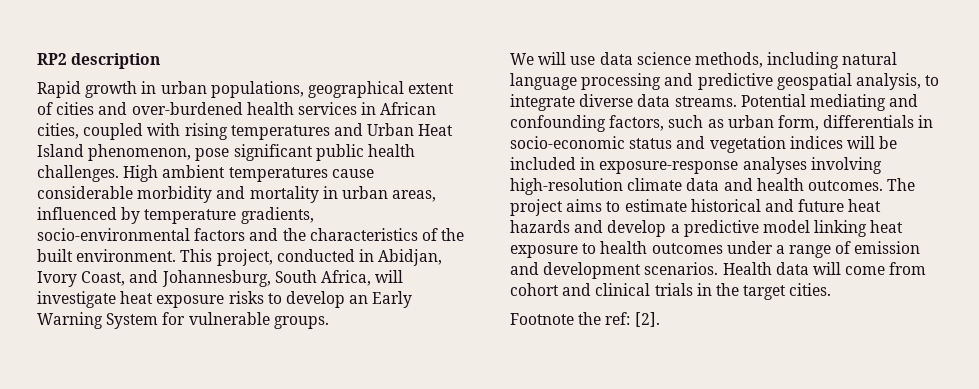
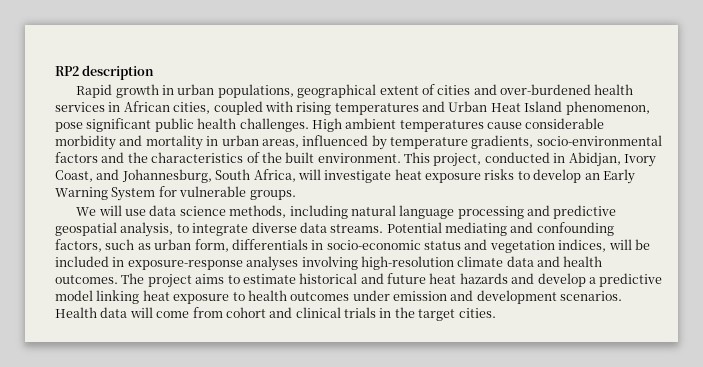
- Potential mediating and confounding factors, such as urban form, differentials in socio-economic status and vegetation indices will be included in exposure-response analyses involving high-resolution climate data and health outcomes.
+ Potential mediating and confounding factors, such as urban form, differentials in socio-economic status and vegetation indices, will be included in exposure-response analyses involving high-resolution climate data and health outcomes.
- The project aims to estimate historical and future heat hazards and develop a predictive model linking heat exposure to health outcomes under a range of emission and development scenarios.
+ The project aims to estimate historical and future heat hazards and develop a predictive model linking heat exposure to health outcomes under emission and development scenarios.
- Footnote the ref: [2].

